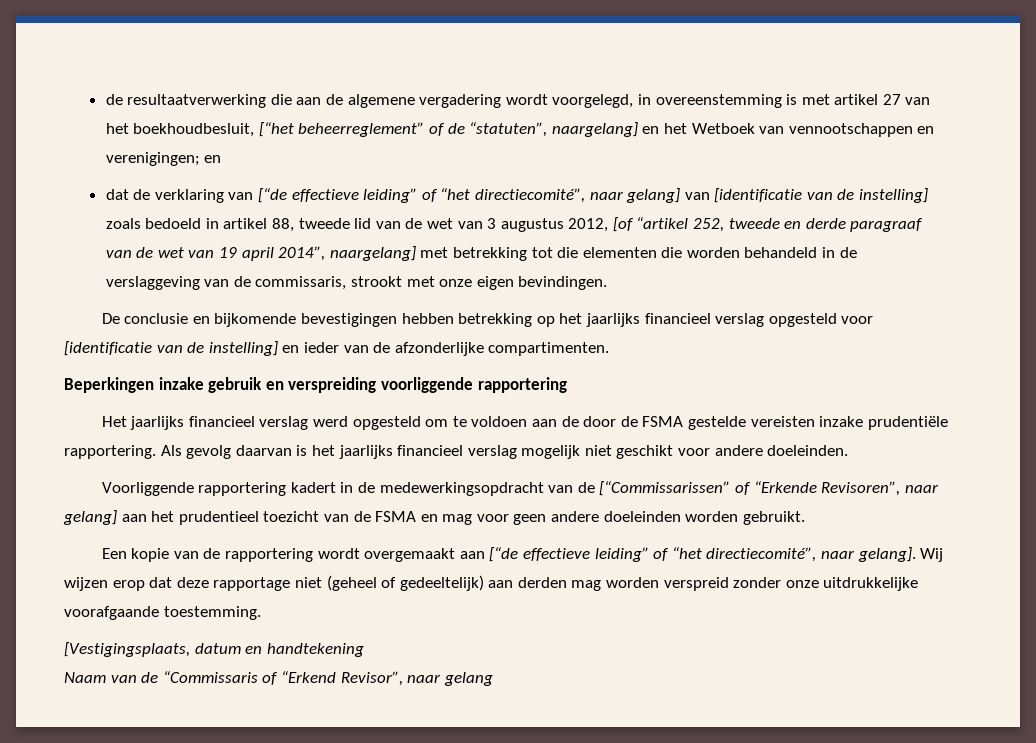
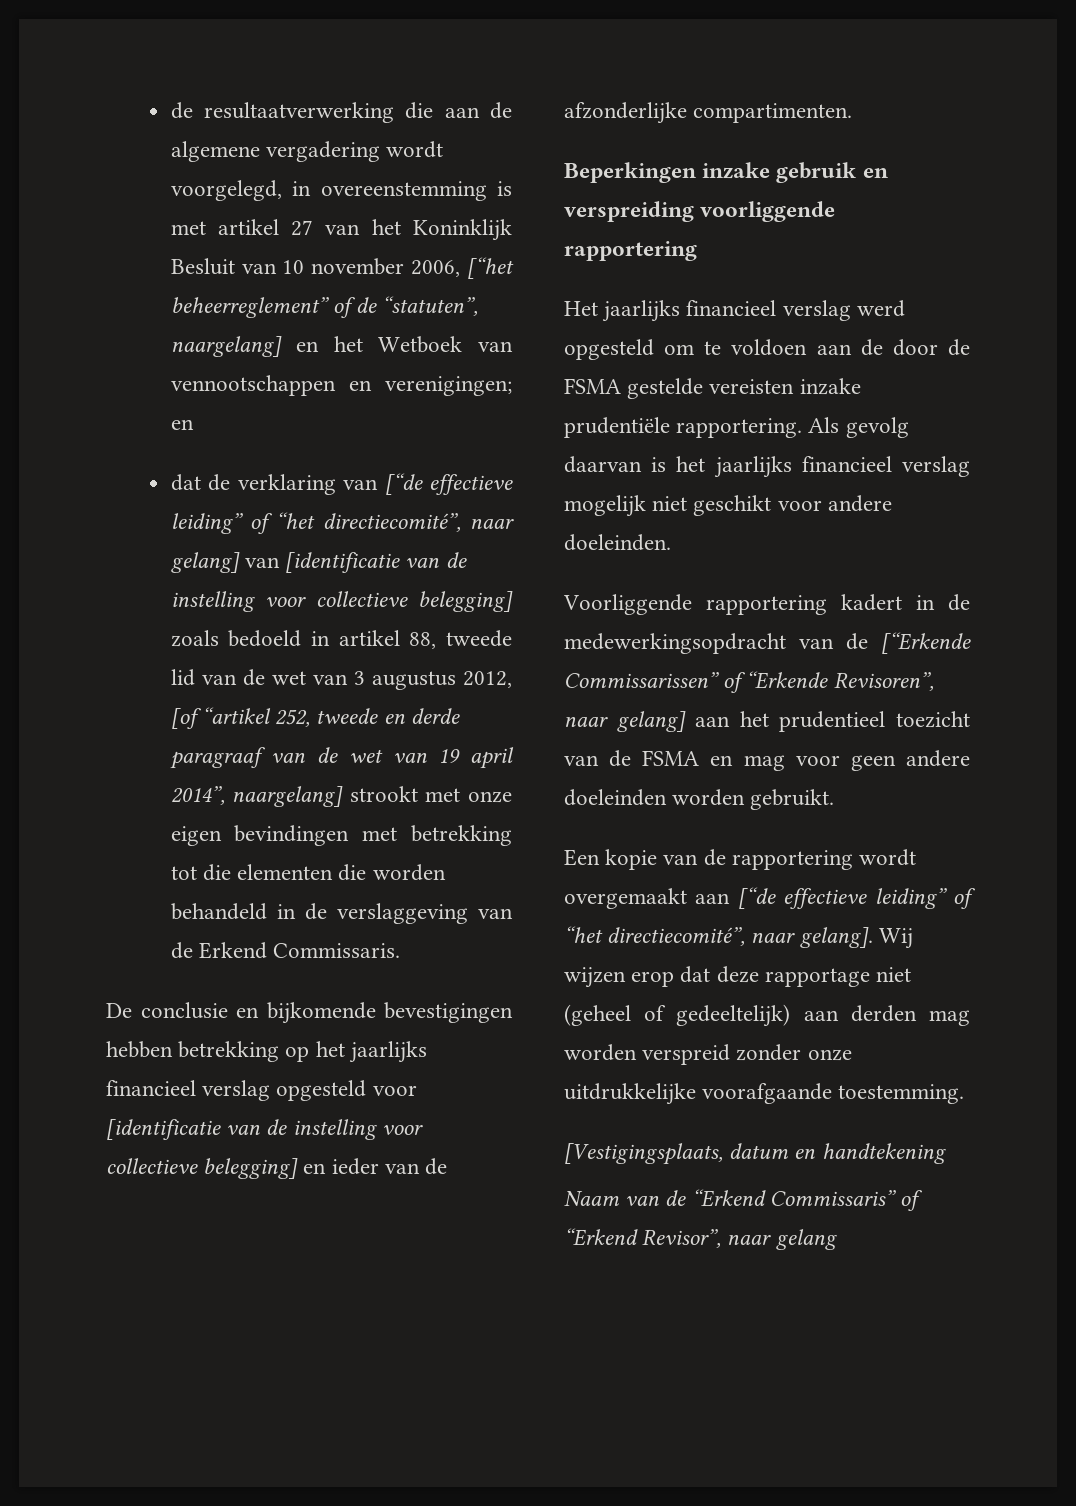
- de resultaatverwerking die aan de algemene vergadering wordt voorgelegd, in overeenstemming is met artikel 27 van het boekhoudbesluit, [“het beheerreglement” of de “statuten”, naargelang] en het Wetboek van vennootschappen en verenigingen; en
+ de resultaatverwerking die aan de algemene vergadering wordt voorgelegd, in overeenstemming is met artikel 27 van het Koninklijk Besluit van 10 november 2006, [“het beheerreglement” of de “statuten”, naargelang] en het Wetboek van vennootschappen en verenigingen; en
- dat de verklaring van [“de effectieve leiding” of “het directiecomité”, naar gelang] van [identificatie van de instelling] zoals bedoeld in artikel 88, tweede lid van de wet van 3 augustus 2012, [of “artikel 252, tweede en derde paragraaf van de wet van 19 april 2014”, naargelang] met betrekking tot die elementen die worden behandeld in de verslaggeving van de commissaris, strookt met onze eigen bevindingen.
+ dat de verklaring van [“de effectieve leiding” of “het directiecomité”, naar gelang] van [identificatie van de instelling voor collectieve belegging] zoals bedoeld in artikel 88, tweede lid van de wet van 3 augustus 2012, [of “artikel 252, tweede en derde paragraaf van de wet van 19 april 2014”, naargelang] strookt met onze eigen bevindingen met betrekking tot die elementen die worden behandeld in de verslaggeving van de Erkend Commissaris.
- De conclusie en bijkomende bevestigingen hebben betrekking op het jaarlijks financieel verslag opgesteld voor [identificatie van de instelling] en ieder van de afzonderlijke compartimenten.
+ De conclusie en bijkomende bevestigingen hebben betrekking op het jaarlijks financieel verslag opgesteld voor [identificatie van de instelling voor collectieve belegging] en ieder van de afzonderlijke compartimenten.
- Voorliggende rapportering kadert in de medewerkingsopdracht van de [“Commissarissen” of “Erkende Revisoren”, naar gelang] aan het prudentieel toezicht van de FSMA en mag voor geen andere doeleinden worden gebruikt.
+ Voorliggende rapportering kadert in de medewerkingsopdracht van de [“Erkende Commissarissen” of “Erkende Revisoren”, naar gelang] aan het prudentieel toezicht van de FSMA en mag voor geen andere doeleinden worden gebruikt.
- Naam van de “Commissaris of “Erkend Revisor”, naar gelang
+ Naam van de “Erkend Commissaris” of “Erkend Revisor”, naar gelang

